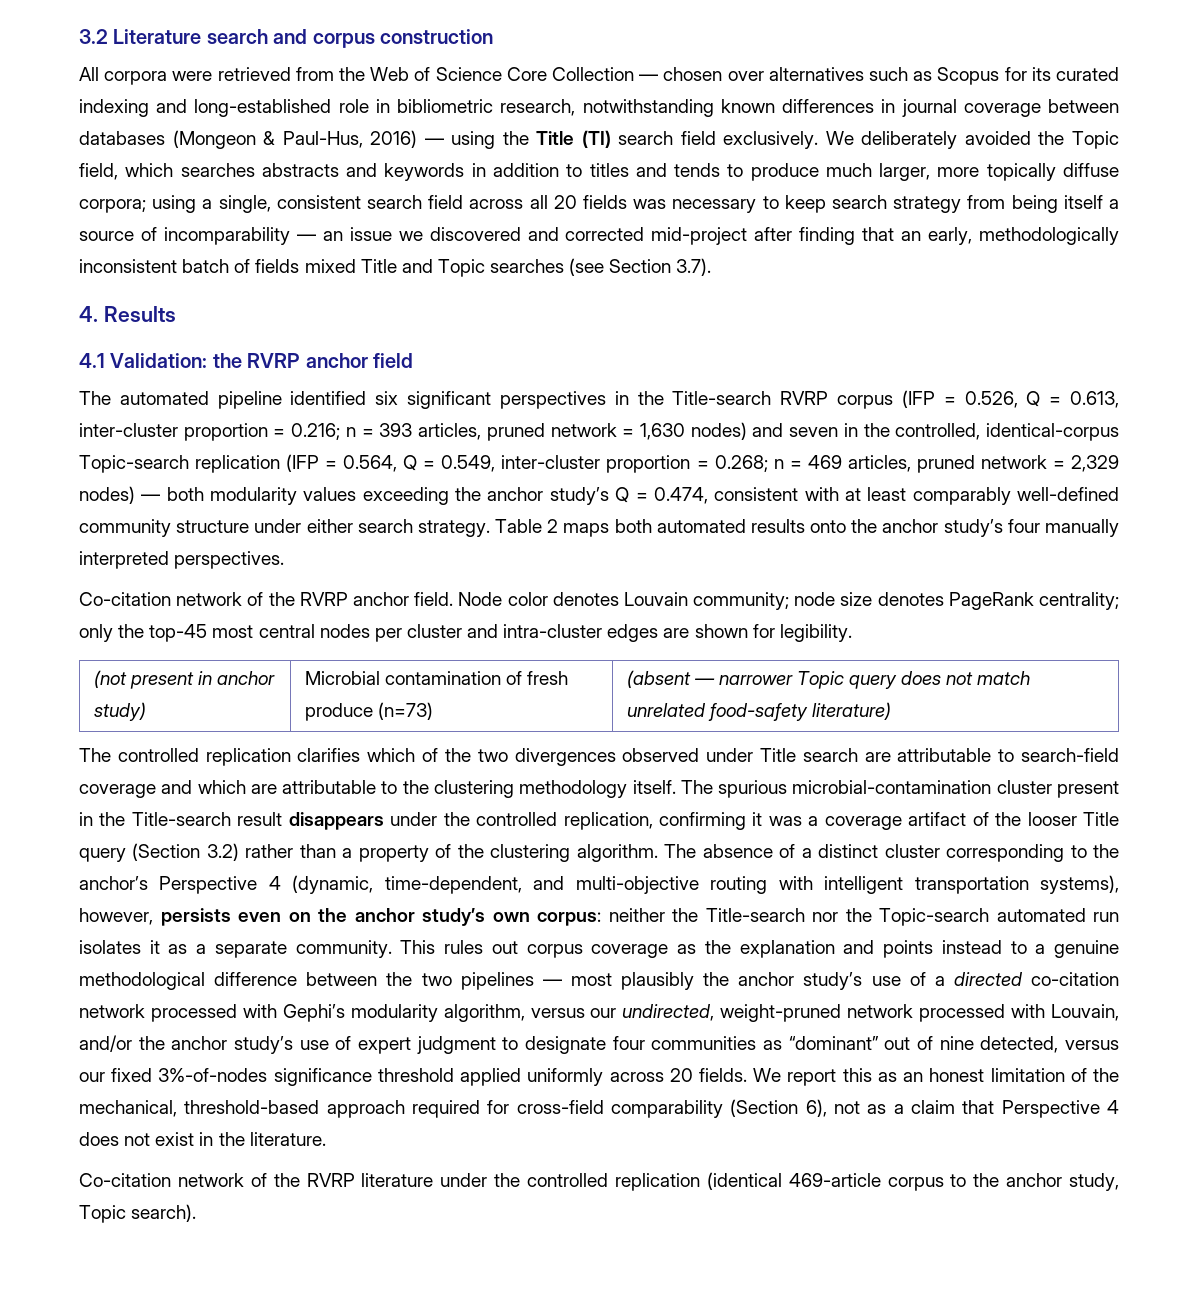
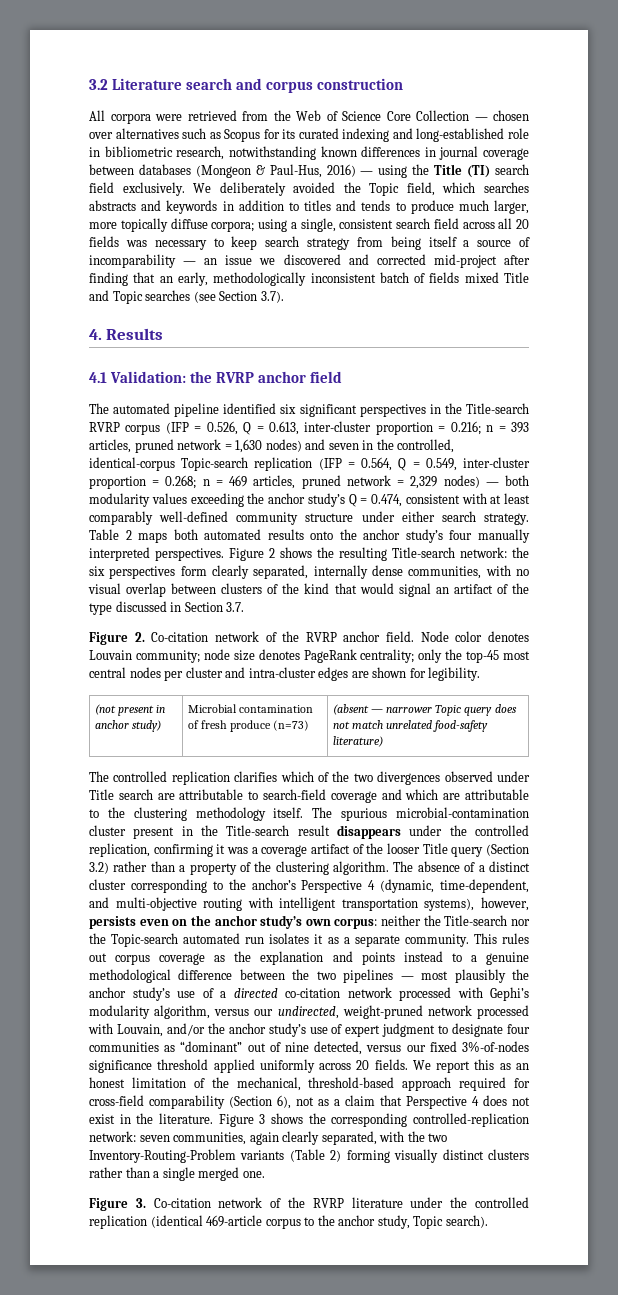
- Table 2 maps both automated results onto the anchor study’s four manually interpreted perspectives.
- Co-citation network of the RVRP anchor field.
+ Table 2 maps both automated results onto the anchor study’s four manually interpreted perspectives. Figure 2 shows the resulting Title-search network: the six perspectives form clearly separated, internally dense communities, with no visual overlap between clusters of the kind that would signal an artifact of the type discussed in Section 3.7.
+ Figure 2. Co-citation network of the RVRP anchor field.
- We report this as an honest limitation of the mechanical, threshold-based approach required for cross-field comparability (Section 6), not as a claim that Perspective 4 does not exist in the literature.
- Co-citation network of the RVRP literature under the controlled replication (identical 469-article corpus to the anchor study, Topic search).
+ We report this as an honest limitation of the mechanical, threshold-based approach required for cross-field comparability (Section 6), not as a claim that Perspective 4 does not exist in the literature. Figure 3 shows the corresponding controlled-replication network: seven communities, again clearly separated, with the two Inventory-Routing-Problem variants (Table 2) forming visually distinct clusters rather than a single merged one.
+ Figure 3. Co-citation network of the RVRP literature under the controlled replication (identical 469-article corpus to the anchor study, Topic search).

